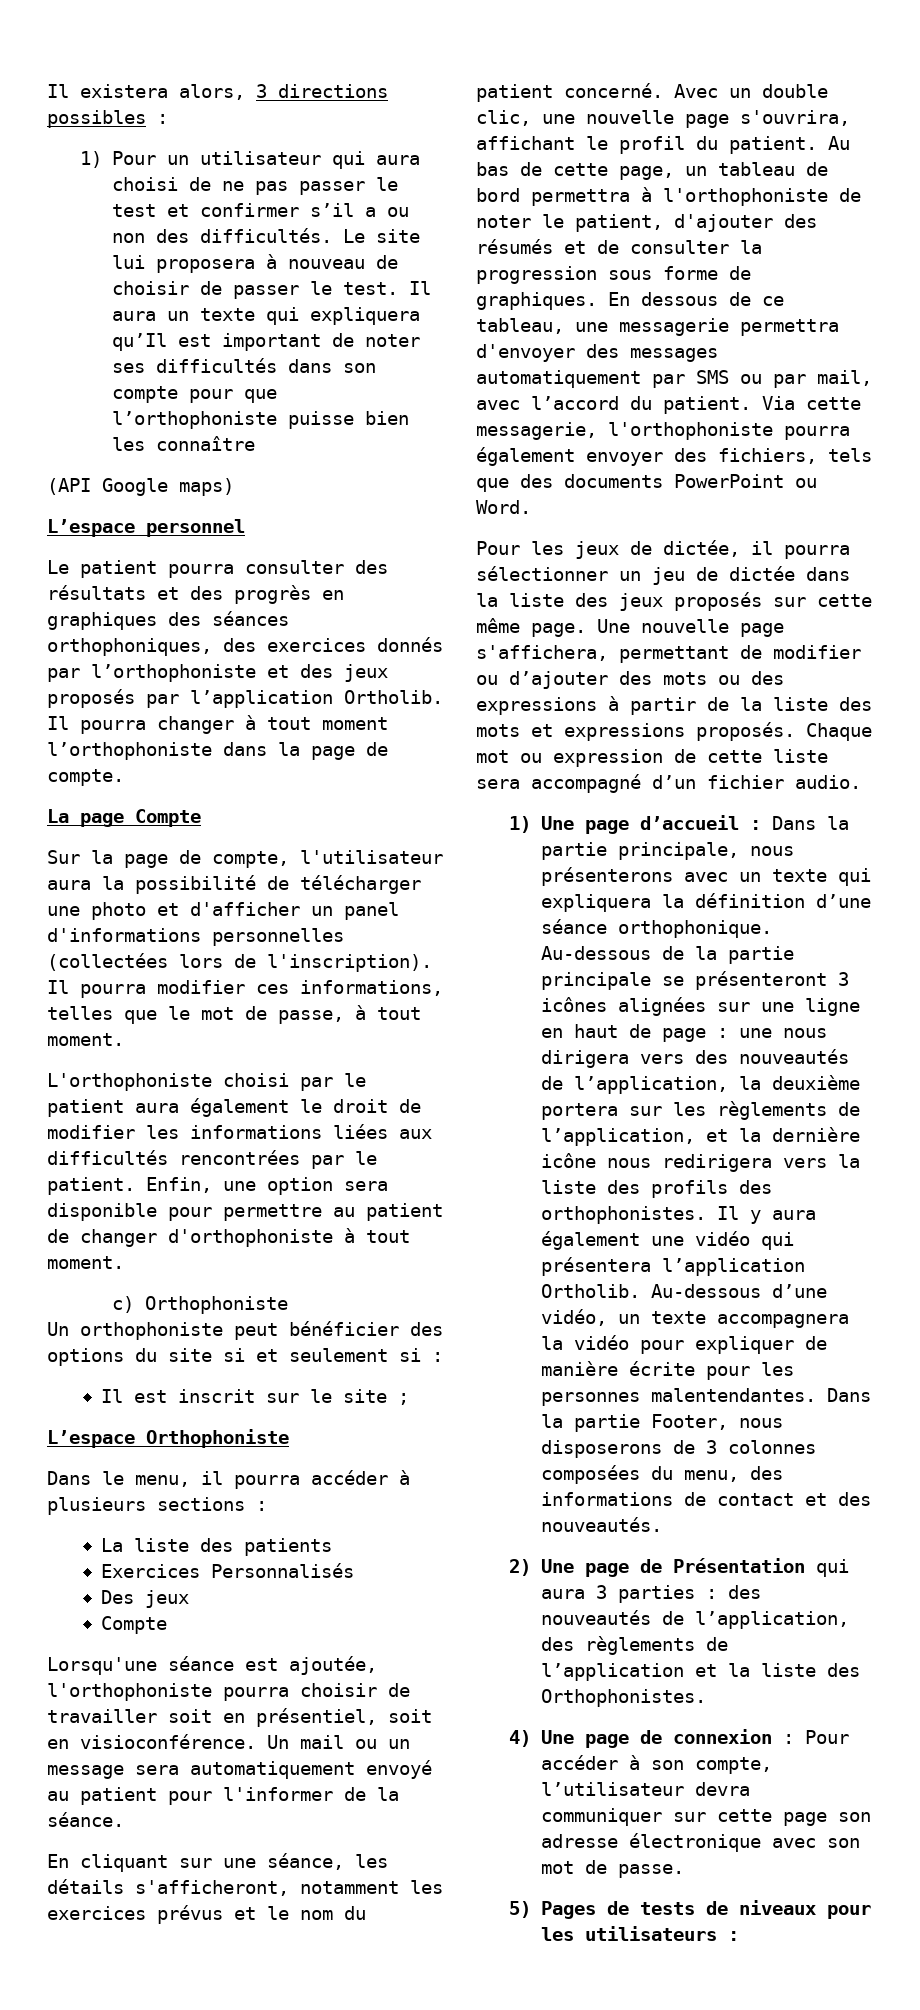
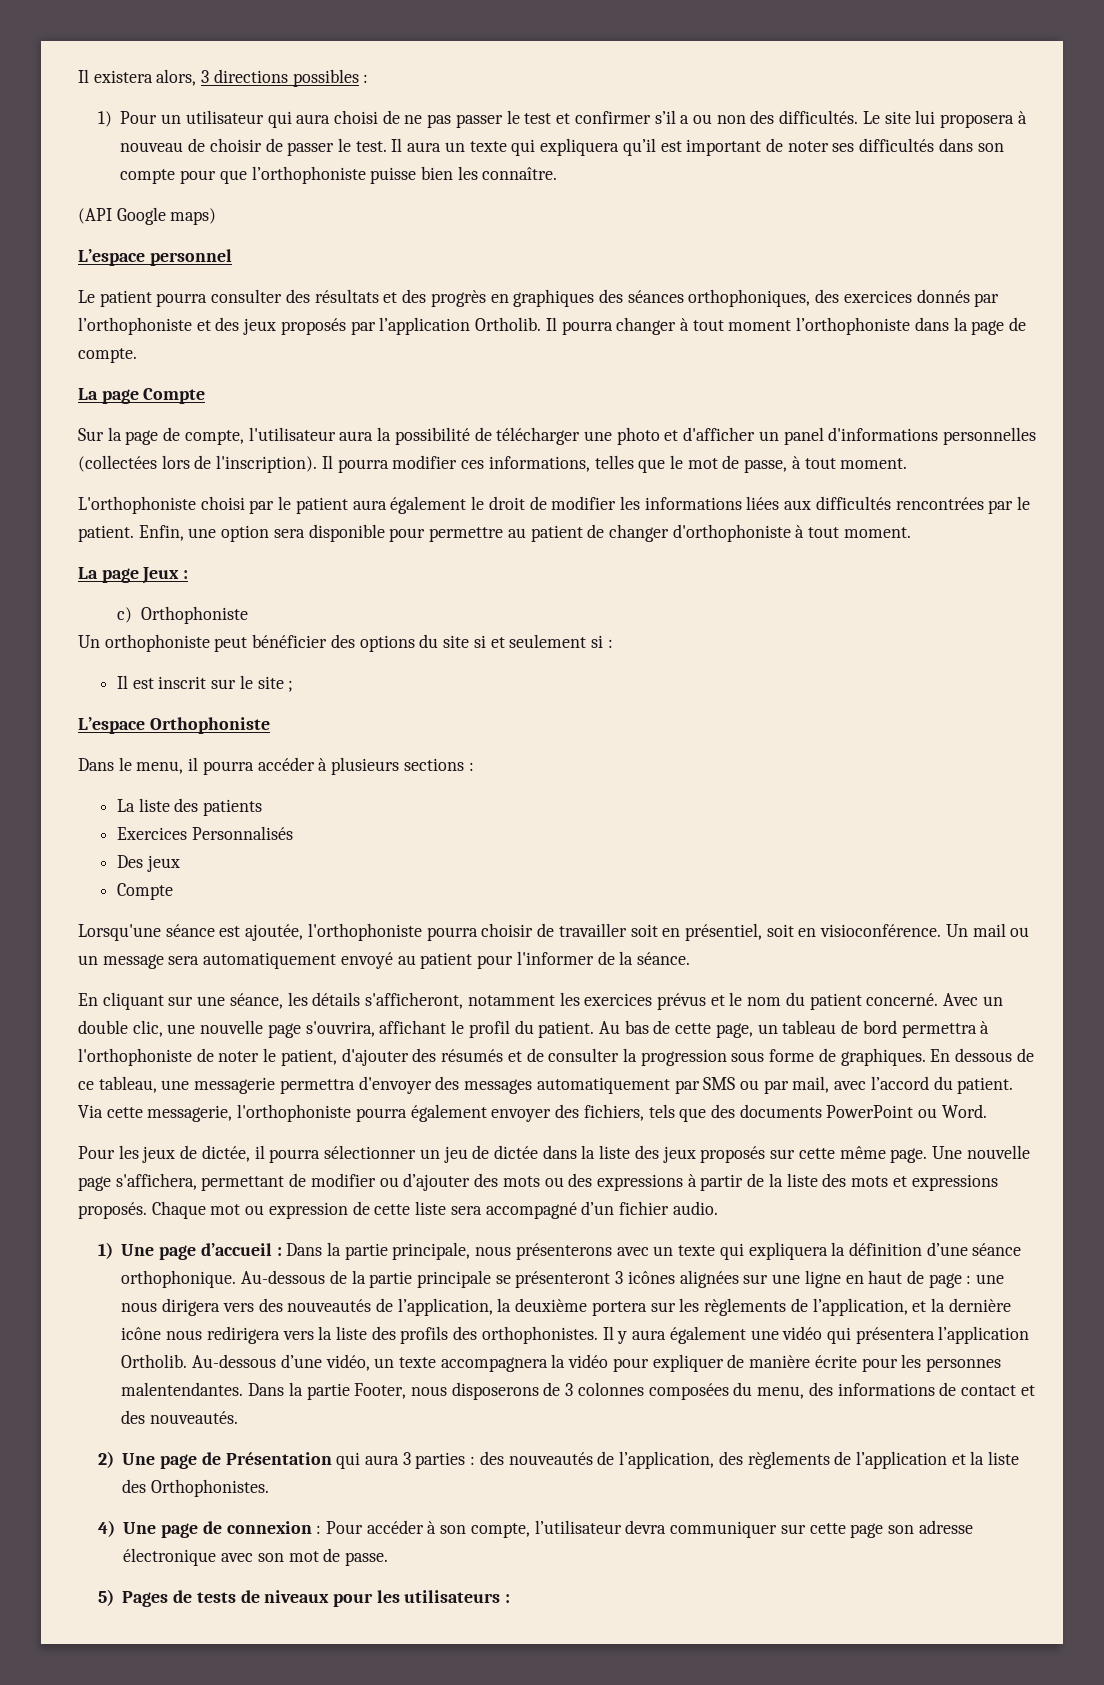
- Il aura un texte qui expliquera qu’Il est important de noter ses difficultés dans son compte pour que l’orthophoniste puisse bien les connaître
+ Il aura un texte qui expliquera qu’il est important de noter ses difficultés dans son compte pour que l’orthophoniste puisse bien les connaître.
+ La page Jeux :

